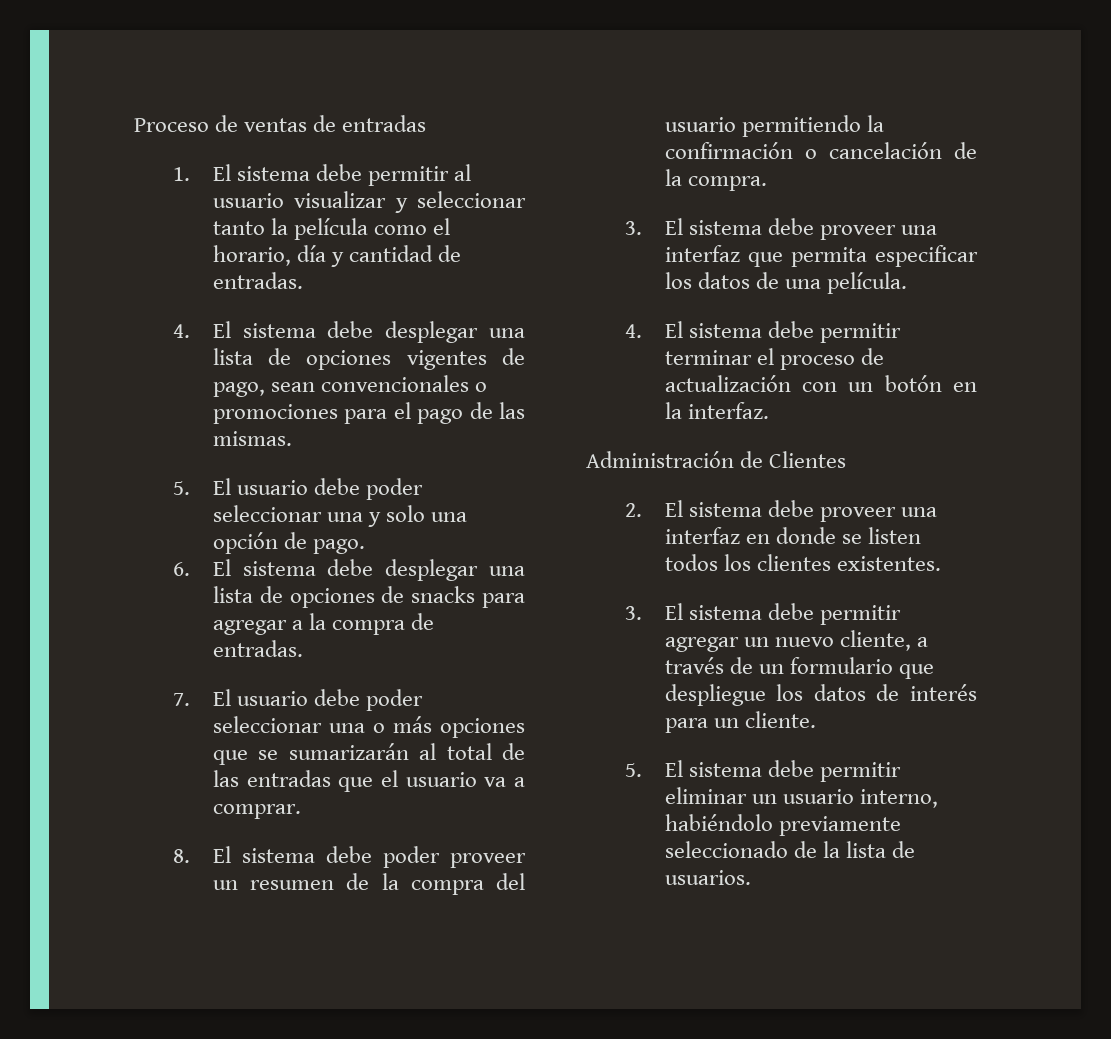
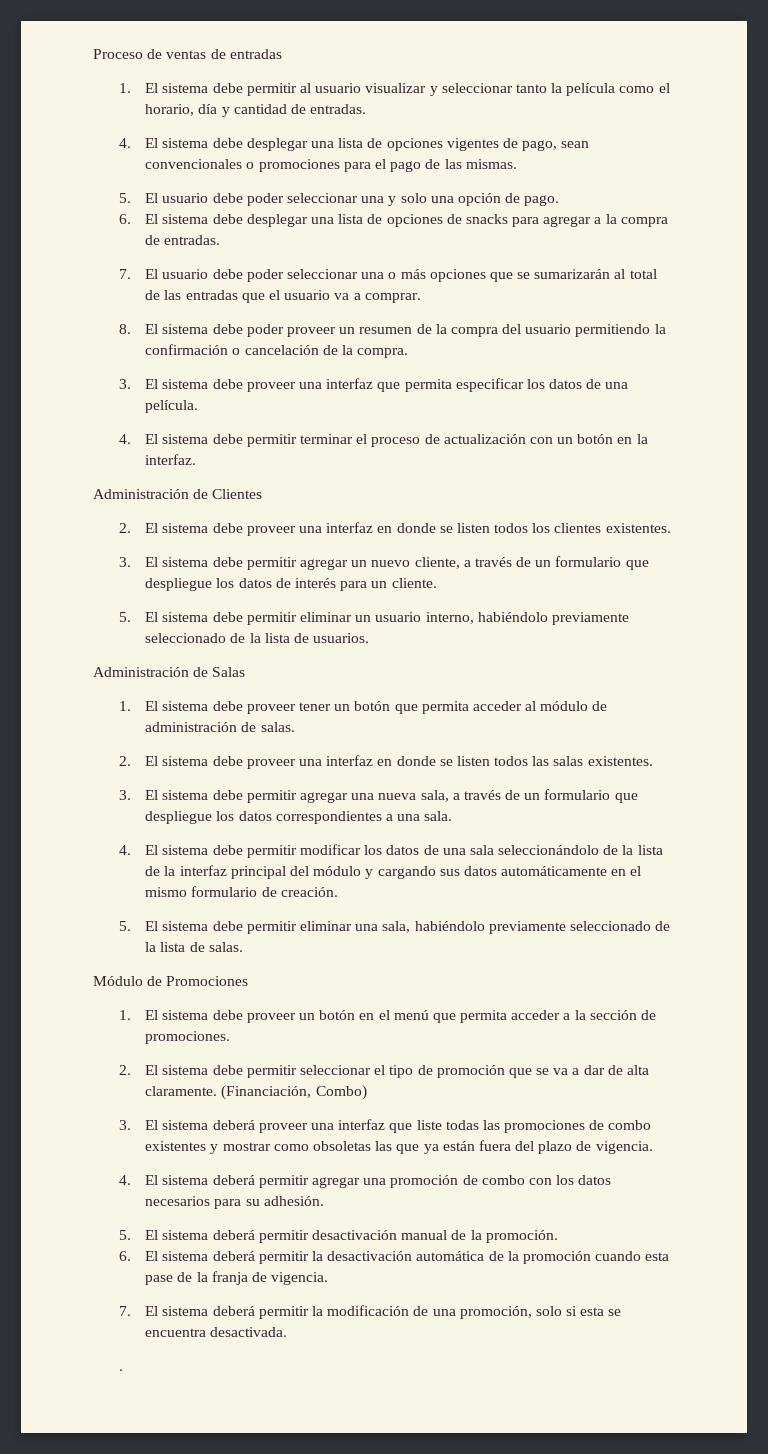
+ Administración de Salas
+ 1. El sistema debe proveer tener un botón que permita acceder al módulo de administración de salas.
+ 2. El sistema debe proveer una interfaz en donde se listen todos las salas existentes.
+ 3. El sistema debe permitir agregar una nueva sala, a través de un formulario que despliegue los datos correspondientes a una sala.
+ 4. El sistema debe permitir modificar los datos de una sala seleccionándolo de la lista de la interfaz principal del módulo y cargando sus datos automáticamente en el mismo formulario de creación.
+ 5. El sistema debe permitir eliminar una sala, habiéndolo previamente seleccionado de la lista de salas.
+ Módulo de Promociones
+ 1. El sistema debe proveer un botón en el menú que permita acceder a la sección de promociones.
+ 2. El sistema debe permitir seleccionar el tipo de promoción que se va a dar de alta claramente. (Financiación, Combo)
+ 3. El sistema deberá proveer una interfaz que liste todas las promociones de combo existentes y mostrar como obsoletas las que ya están fuera del plazo de vigencia.
+ 4. El sistema deberá permitir agregar una promoción de combo con los datos necesarios para su adhesión.
+ 5. El sistema deberá permitir desactivación manual de la promoción.
+ 6. El sistema deberá permitir la desactivación automática de la promoción cuando esta pase de la franja de vigencia.
+ 7. El sistema deberá permitir la modificación de una promoción, solo si esta se encuentra desactivada.
+ .

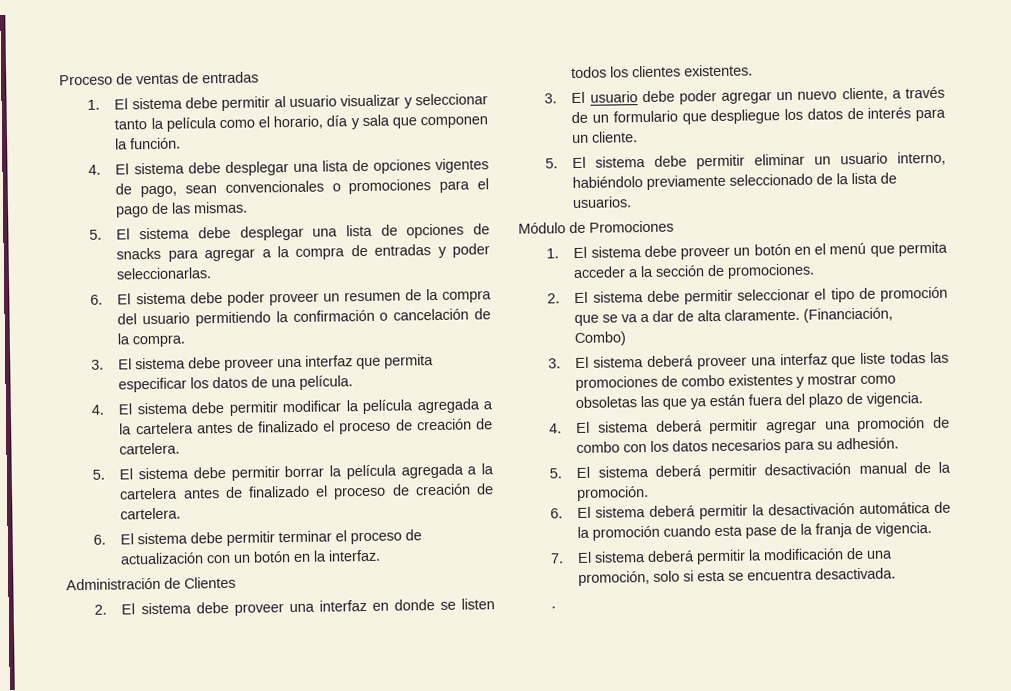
- 1. El sistema debe permitir al usuario visualizar y seleccionar tanto la película como el horario, día y cantidad de entradas.
+ 1. El sistema debe permitir al usuario visualizar y seleccionar tanto la película como el horario, día y sala que componen la función.
- 5. El usuario debe poder seleccionar una y solo una opción de pago.
- 6. El sistema debe desplegar una lista de opciones de snacks para agregar a la compra de entradas.
- 7. El usuario debe poder seleccionar una o más opciones que se sumarizarán al total de las entradas que el usuario va a comprar.
- 8. El sistema debe poder proveer un resumen de la compra del usuario permitiendo la confirmación o cancelación de la compra.
+ 5. El sistema debe desplegar una lista de opciones de snacks para agregar a la compra de entradas y poder seleccionarlas.
+ 6. El sistema debe poder proveer un resumen de la compra del usuario permitiendo la confirmación o cancelación de la compra.
- 4. El sistema debe permitir terminar el proceso de actualización con un botón en la interfaz.
+ 4. El sistema debe permitir modificar la película agregada a la cartelera antes de finalizado el proceso de creación de cartelera.
+ 5. El sistema debe permitir borrar la película agregada a la cartelera antes de finalizado el proceso de creación de cartelera.
+ 6. El sistema debe permitir terminar el proceso de actualización con un botón en la interfaz.
- 3. El sistema debe permitir agregar un nuevo cliente, a través de un formulario que despliegue los datos de interés para un cliente.
+ 3. El usuario debe poder agregar un nuevo cliente, a través de un formulario que despliegue los datos de interés para un cliente.
- Administración de Salas
- 1. El sistema debe proveer tener un botón que permita acceder al módulo de administración de salas.
- 2. El sistema debe proveer una interfaz en donde se listen todos las salas existentes.
- 3. El sistema debe permitir agregar una nueva sala, a través de un formulario que despliegue los datos correspondientes a una sala.
- 4. El sistema debe permitir modificar los datos de una sala seleccionándolo de la lista de la interfaz principal del módulo y cargando sus datos automáticamente en el mismo formulario de creación.
- 5. El sistema debe permitir eliminar una sala, habiéndolo previamente seleccionado de la lista de salas.

